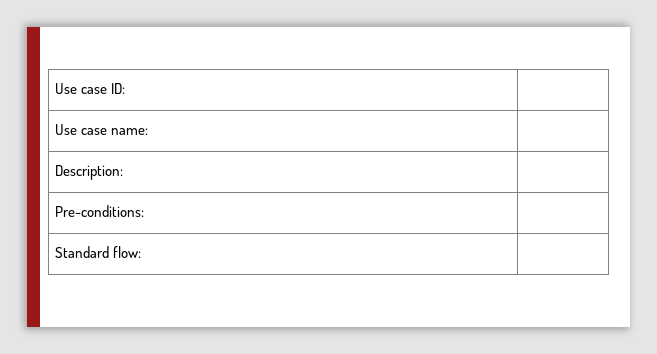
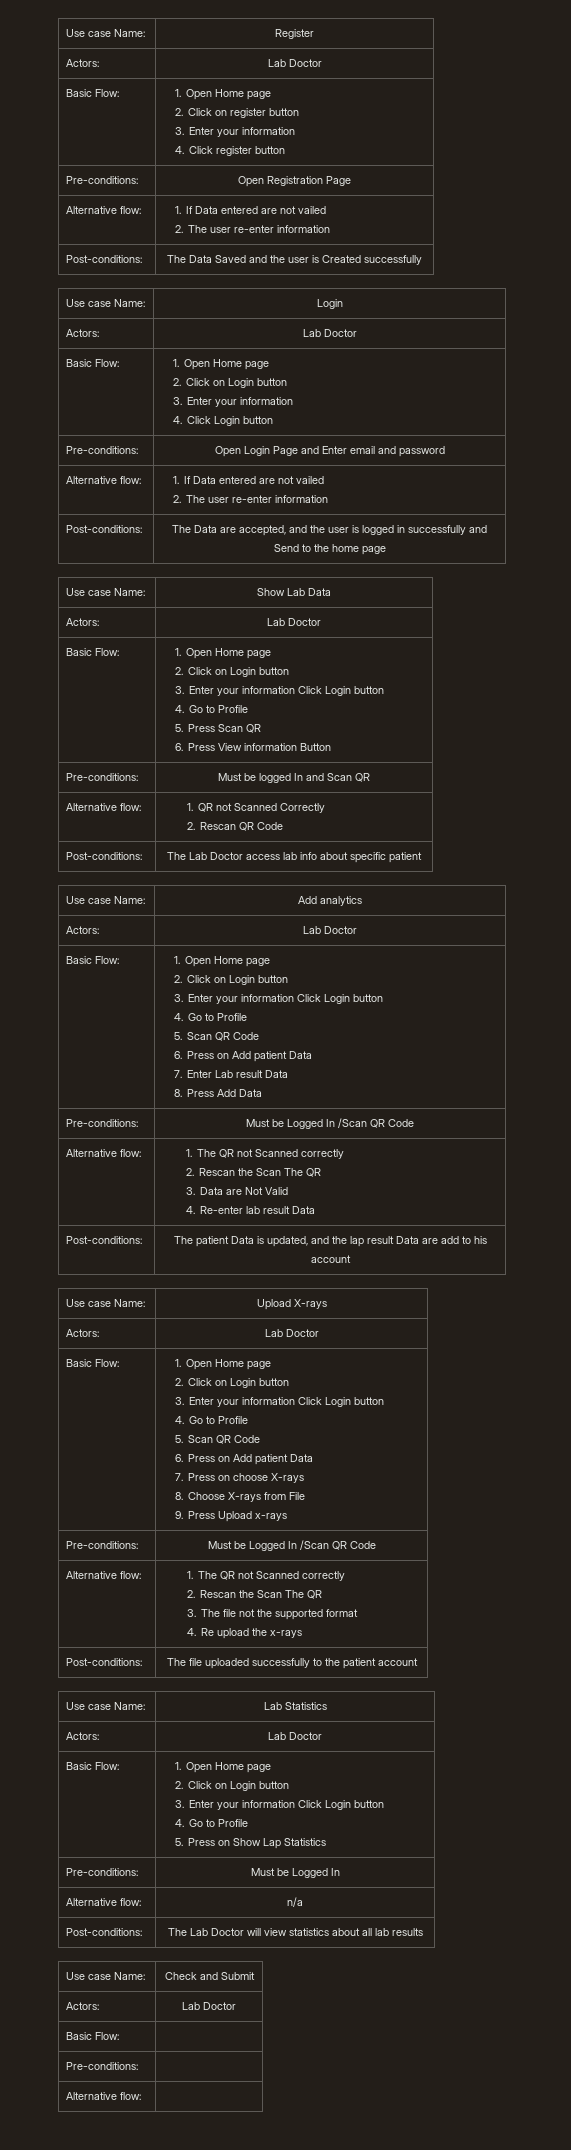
- Use case ID: |
- Use case name: |
- Description: |
+ Use case Name: | Register
+ Actors: | Lab Doctor
+ Basic Flow: | 1. Open Home page
+ 2. Click on register button
+ 3. Enter your information
+ 4. Click register button
+ Pre-conditions: | Open Registration Page
+ Alternative flow: | 1. If Data entered are not vailed
+ 2. The user re-enter information
+ Post-conditions: | The Data Saved and the user is Created successfully
+ Use case Name: | Login
+ Actors: | Lab Doctor
+ Basic Flow: | 1. Open Home page
+ 2. Click on Login button
+ 3. Enter your information
+ 4. Click Login button
+ Pre-conditions: | Open Login Page and Enter email and password
+ Alternative flow: | 1. If Data entered are not vailed
+ 2. The user re-enter information
+ Post-conditions: | The Data are accepted, and the user is logged in successfully and Send to the home page
+ Use case Name: | Show Lab Data
+ Actors: | Lab Doctor
+ Basic Flow: | 1. Open Home page
+ 2. Click on Login button
+ 3. Enter your information Click Login button
+ 4. Go to Profile
+ 5. Press Scan QR
+ 6. Press View information Button
+ Pre-conditions: | Must be logged In and Scan QR
+ Alternative flow: | 1. QR not Scanned Correctly
+ 2. Rescan QR Code
+ Post-conditions: | The Lab Doctor access lab info about specific patient
+ Use case Name: | Add analytics
+ Actors: | Lab Doctor
+ Basic Flow: | 1. Open Home page
+ 2. Click on Login button
+ 3. Enter your information Click Login button
+ 4. Go to Profile
+ 5. Scan QR Code
+ 6. Press on Add patient Data
+ 7. Enter Lab result Data
+ 8. Press Add Data
+ Pre-conditions: | Must be Logged In /Scan QR Code
+ Alternative flow: | 1. The QR not Scanned correctly
+ 2. Rescan the Scan The QR
+ 3. Data are Not Valid
+ 4. Re-enter lab result Data
+ Post-conditions: | The patient Data is updated, and the lap result Data are add to his account
+ Use case Name: | Upload X-rays
+ Actors: | Lab Doctor
+ Basic Flow: | 1. Open Home page
+ 2. Click on Login button
+ 3. Enter your information Click Login button
+ 4. Go to Profile
+ 5. Scan QR Code
+ 6. Press on Add patient Data
+ 7. Press on choose X-rays
+ 8. Choose X-rays from File
+ 9. Press Upload x-rays
+ Pre-conditions: | Must be Logged In /Scan QR Code
+ Alternative flow: | 1. The QR not Scanned correctly
+ 2. Rescan the Scan The QR
+ 3. The file not the supported format
+ 4. Re upload the x-rays
+ Post-conditions: | The file uploaded successfully to the patient account
+ Use case Name: | Lab Statistics
+ Actors: | Lab Doctor
+ Basic Flow: | 1. Open Home page
+ 2. Click on Login button
+ 3. Enter your information Click Login button
+ 4. Go to Profile
+ 5. Press on Show Lap Statistics
+ Pre-conditions: | Must be Logged In
+ Alternative flow: | n/a
+ Post-conditions: | The Lab Doctor will view statistics about all lab results
+ Use case Name: | Check and Submit
+ Actors: | Lab Doctor
+ Basic Flow: |
  Pre-conditions: |
- Standard flow: |
+ Alternative flow: |

